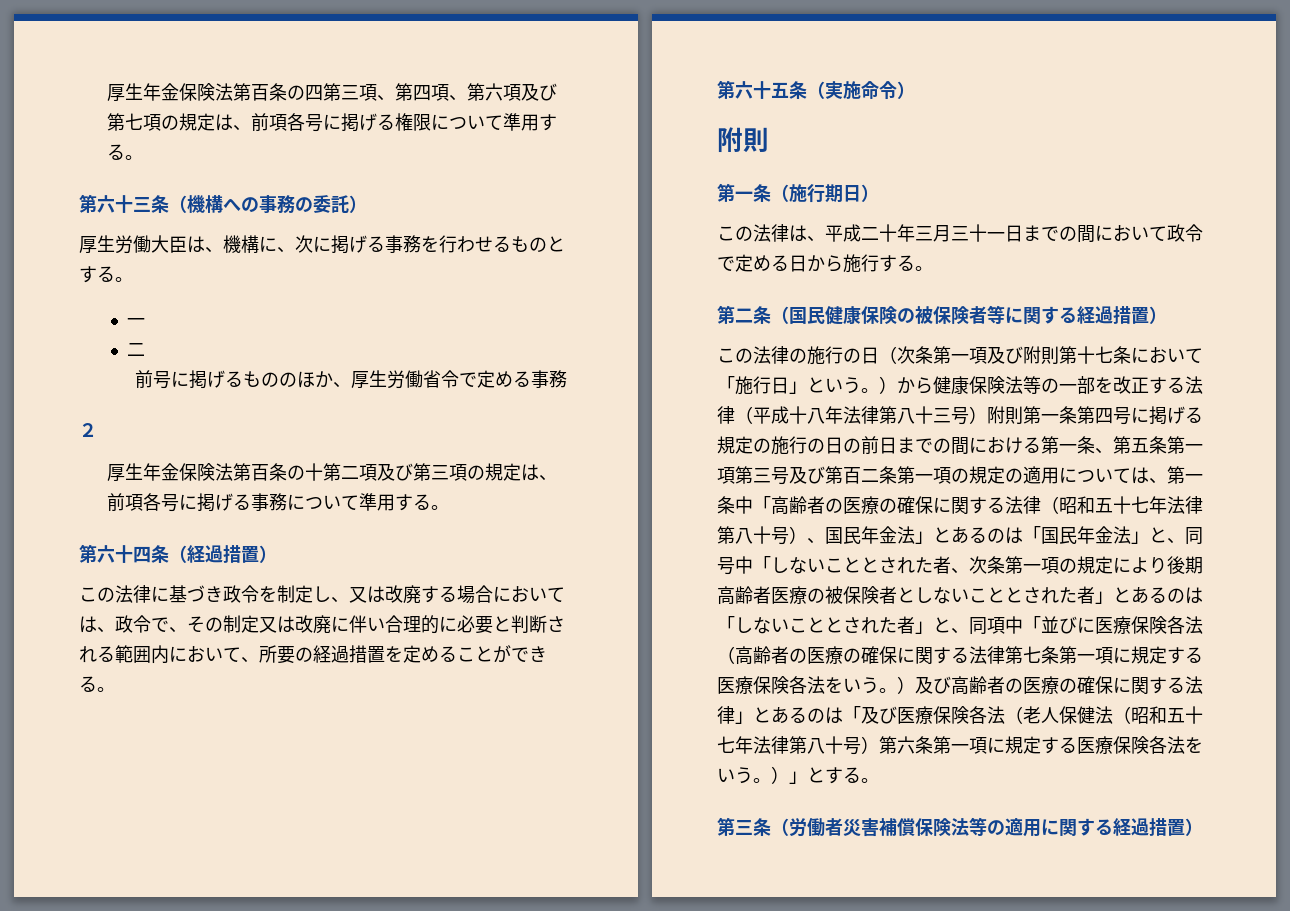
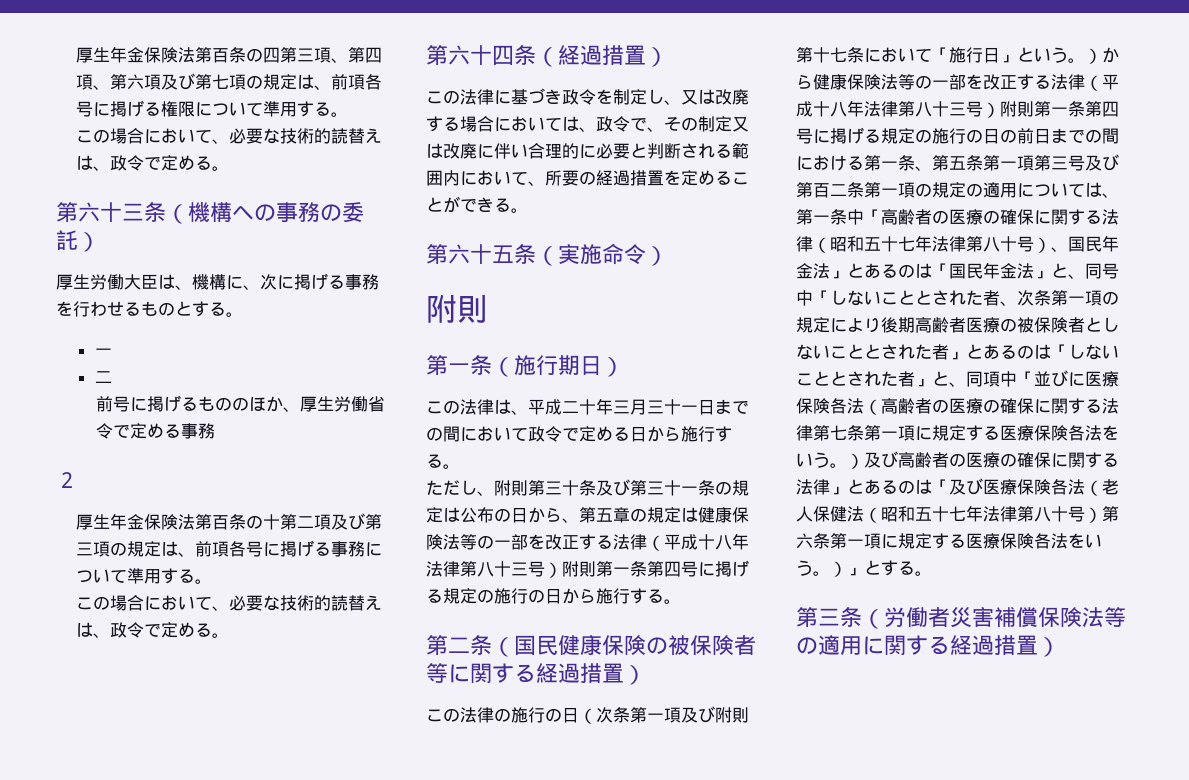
  厚生年金保険法第百条の四第三項、第四項、第六項及び第七項の規定は、前項各号に掲げる権限について準用する。
+ この場合において、必要な技術的読替えは、政令で定める。
  厚生年金保険法第百条の十第二項及び第三項の規定は、前項各号に掲げる事務について準用する。
+ この場合において、必要な技術的読替えは、政令で定める。
+ ただし、附則第三十条及び第三十一条の規定は公布の日から、第五章の規定は健康保険法等の一部を改正する法律（平成十八年法律第八十三号）附則第一条第四号に掲げる規定の施行の日から施行する。

